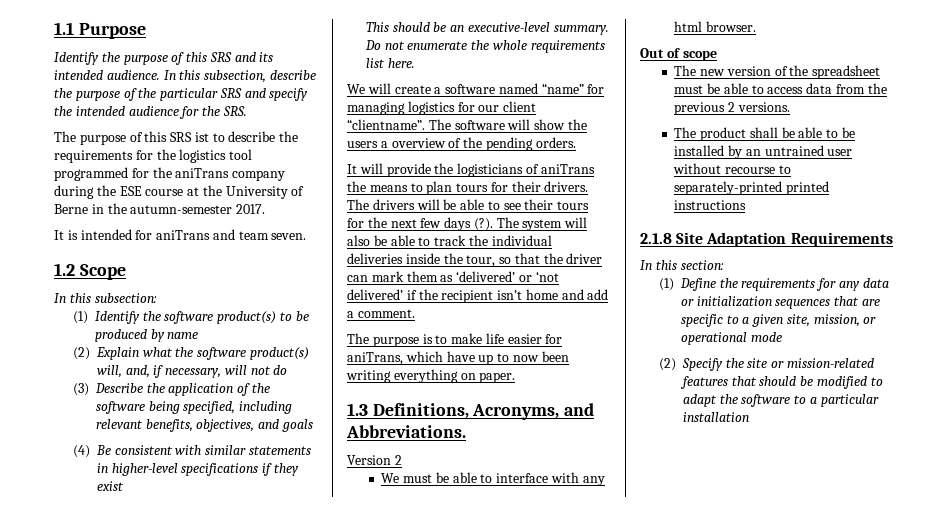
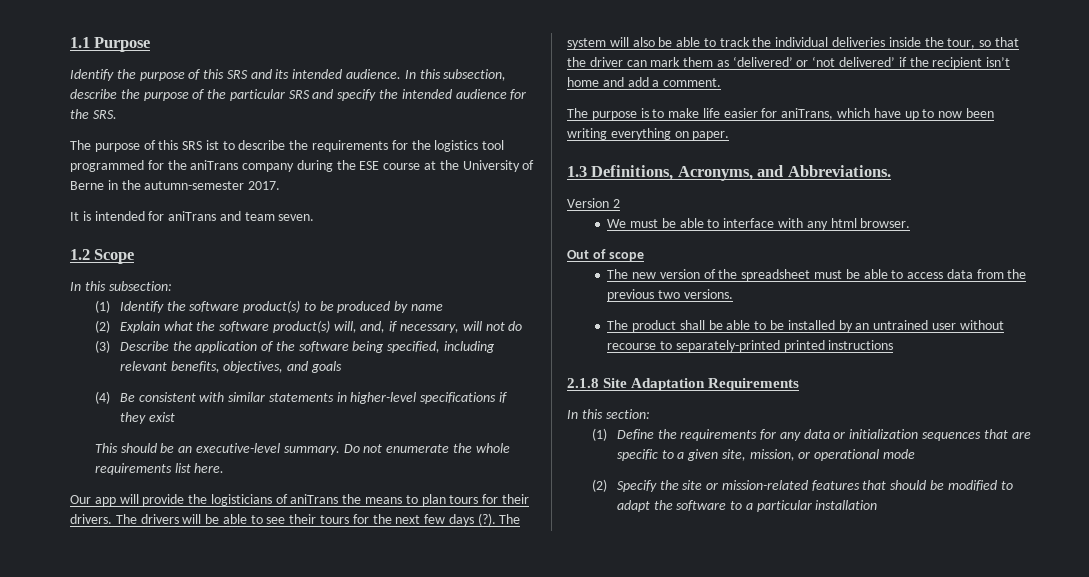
- We will create a software named “name” for managing logistics for our client “clientname”. The software will show the users a overview of the pending orders.
- It will provide the logisticians of aniTrans the means to plan tours for their drivers.
+ Our app will provide the logisticians of aniTrans the means to plan tours for their drivers.
- The new version of the spreadsheet must be able to access data from the previous 2 versions.
+ The new version of the spreadsheet must be able to access data from the previous two versions.

